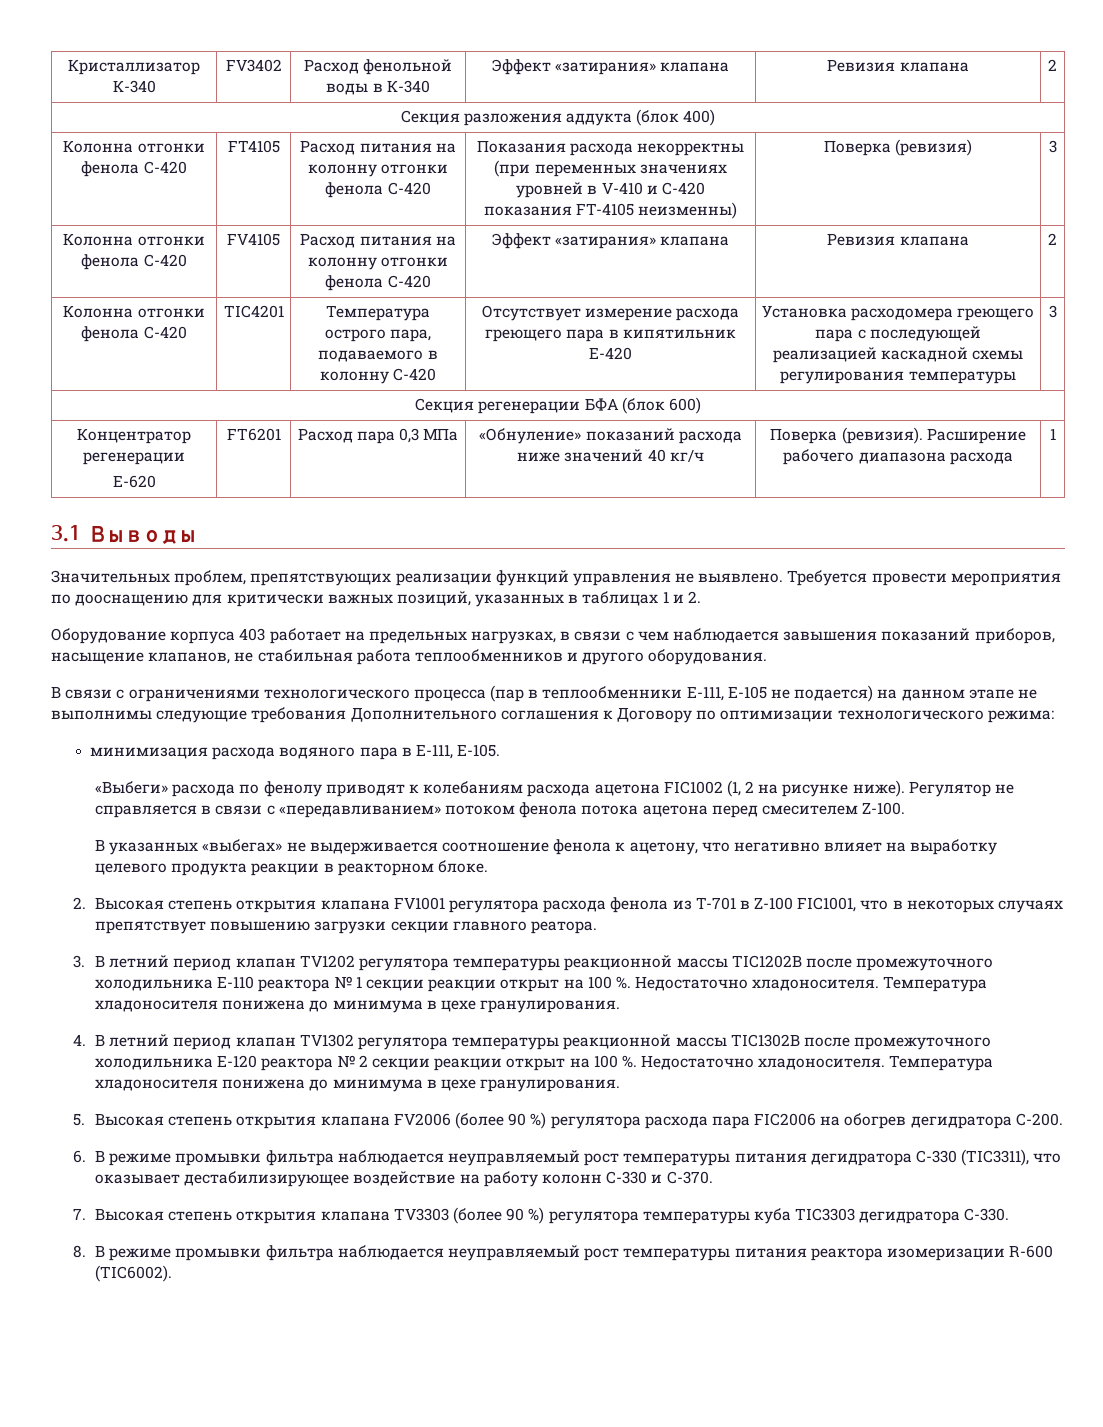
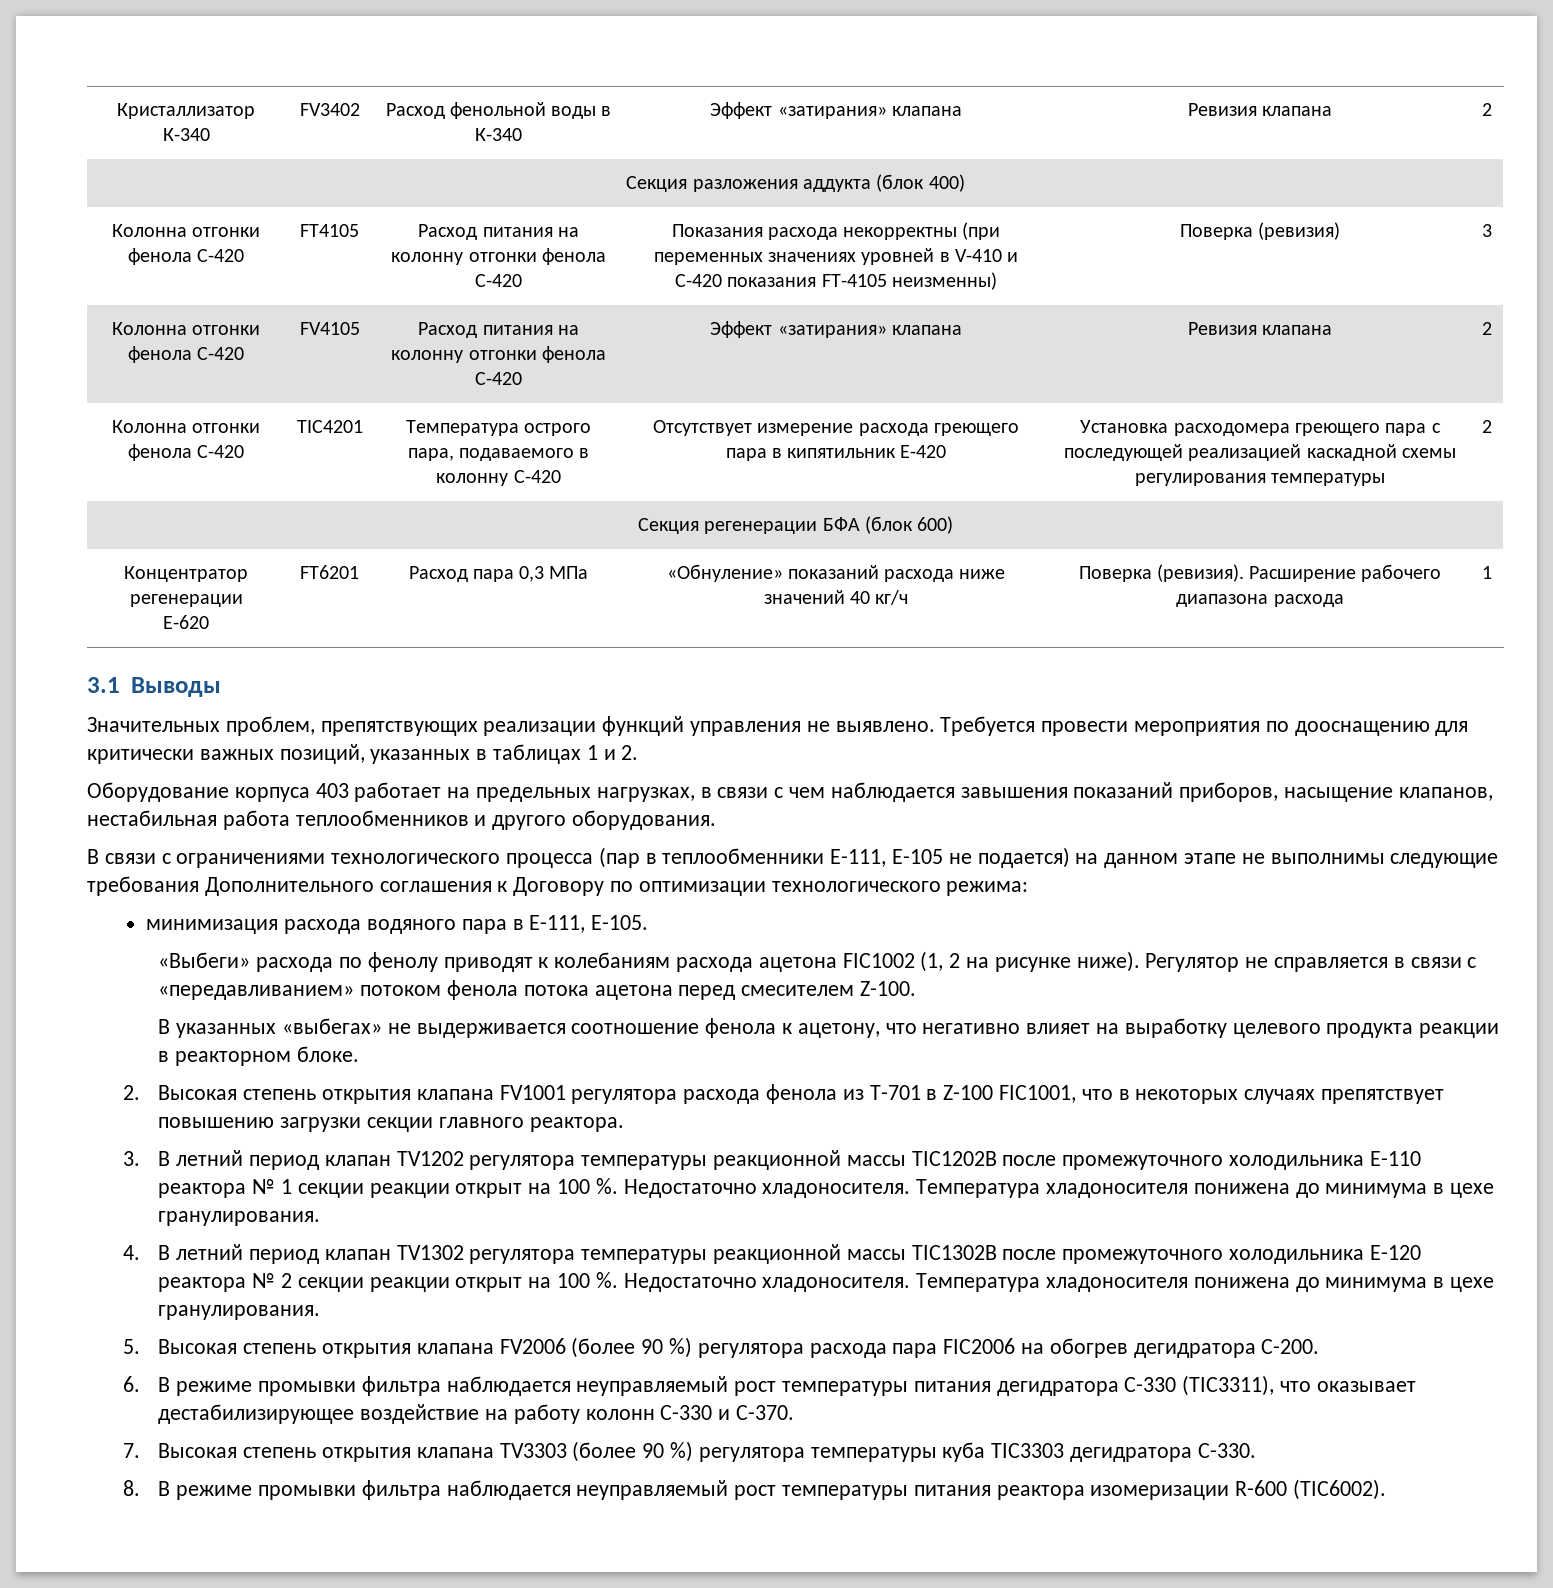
- Колонна отгонки фенола С-420 | TIC4201 | Температура острого пара, подаваемого в колонну С-420 | Отсутствует измерение расхода греющего пара в кипятильник E-420 | Установка расходомера греющего пара с последующей реализацией каскадной схемы регулирования температуры | 3
+ Колонна отгонки фенола С-420 | TIC4201 | Температура острого пара, подаваемого в колонну С-420 | Отсутствует измерение расхода греющего пара в кипятильник E-420 | Установка расходомера греющего пара с последующей реализацией каскадной схемы регулирования температуры | 2
- Оборудование корпуса 403 работает на предельных нагрузках, в связи с чем наблюдается завышения показаний приборов, насыщение клапанов, не стабильная работа теплообменников и другого оборудования.
+ Оборудование корпуса 403 работает на предельных нагрузках, в связи с чем наблюдается завышения показаний приборов, насыщение клапанов, нестабильная работа теплообменников и другого оборудования.
- 2. Высокая степень открытия клапана FV1001 регулятора расхода фенола из Т-701 в Z-100 FIC1001, что в некоторых случаях препятствует повышению загрузки секции главного реатора.
+ 2. Высокая степень открытия клапана FV1001 регулятора расхода фенола из Т-701 в Z-100 FIC1001, что в некоторых случаях препятствует повышению загрузки секции главного реактора.

